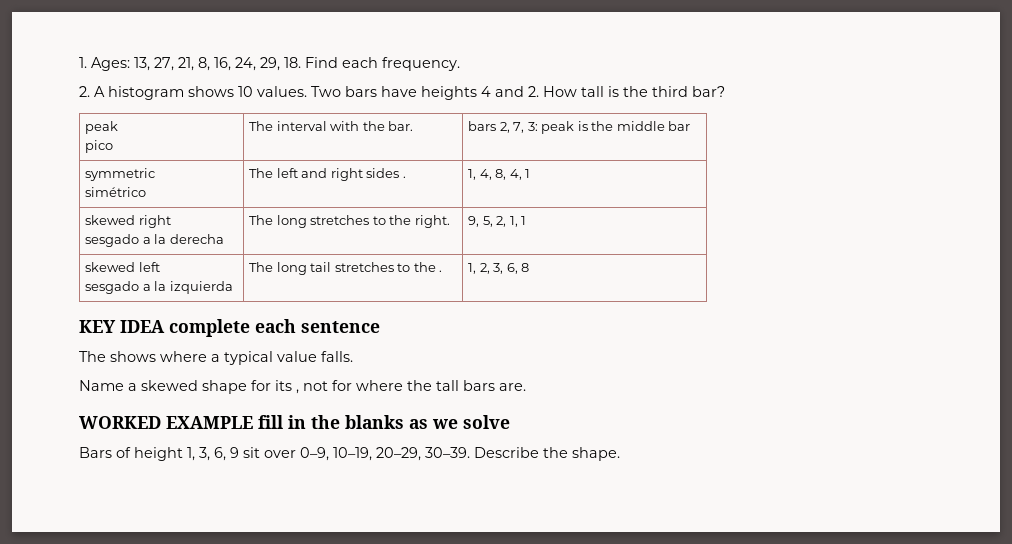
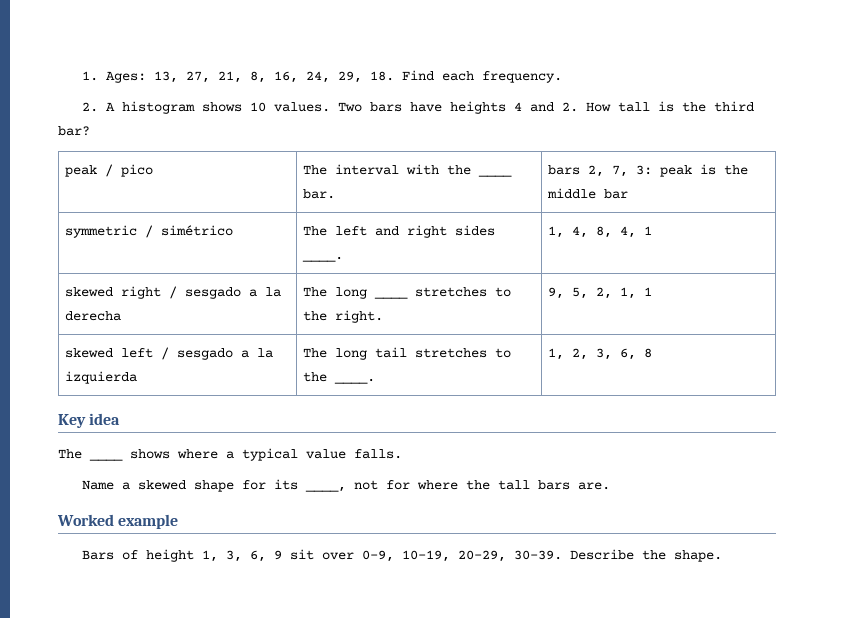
  Two bars have heights 4 and 2. How tall is the third bar?
- peak
- pico | The interval with the bar. | bars 2, 7, 3: peak is the middle bar
+ peak / pico | The interval with the ____ bar. | bars 2, 7, 3: peak is the middle bar
- symmetric
- simétrico | The left and right sides . | 1, 4, 8, 4, 1
+ symmetric / simétrico | The left and right sides ____. | 1, 4, 8, 4, 1
- skewed right
- sesgado a la derecha | The long stretches to the right. | 9, 5, 2, 1, 1
+ skewed right / sesgado a la derecha | The long ____ stretches to the right. | 9, 5, 2, 1, 1
- skewed left
- sesgado a la izquierda | The long tail stretches to the . | 1, 2, 3, 6, 8
+ skewed left / sesgado a la izquierda | The long tail stretches to the ____. | 1, 2, 3, 6, 8
- KEY IDEA complete each sentence
- The shows where a typical value falls.
+ Key idea
+ The ____ shows where a typical value falls.
- Name a skewed shape for its , not for where the tall bars are.
+ Name a skewed shape for its ____, not for where the tall bars are.
- WORKED EXAMPLE fill in the blanks as we solve
+ Worked example

